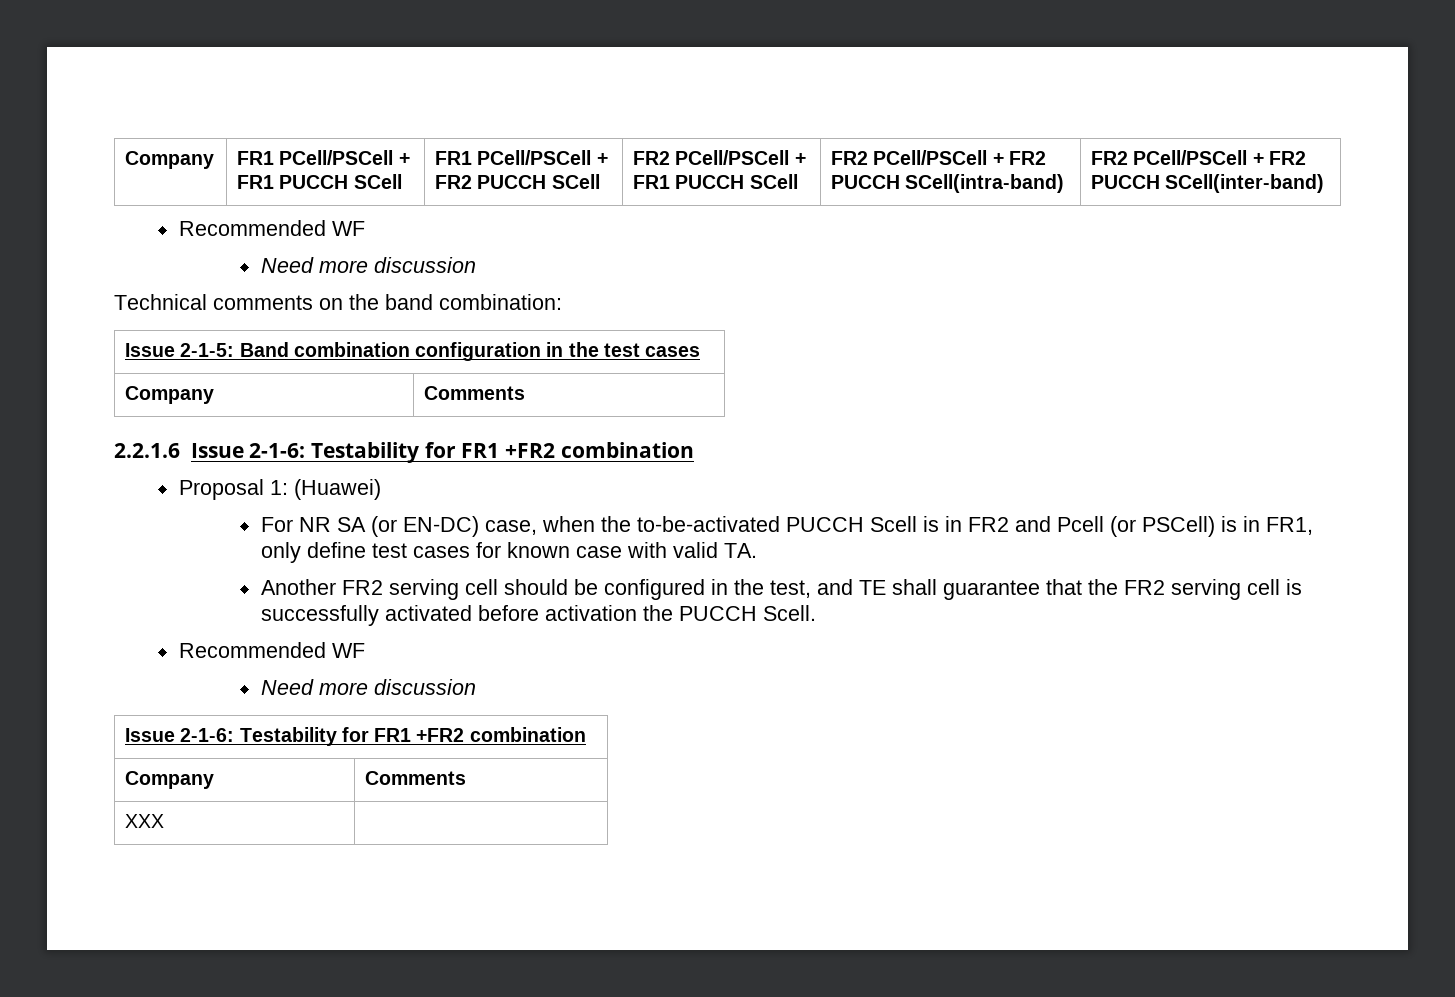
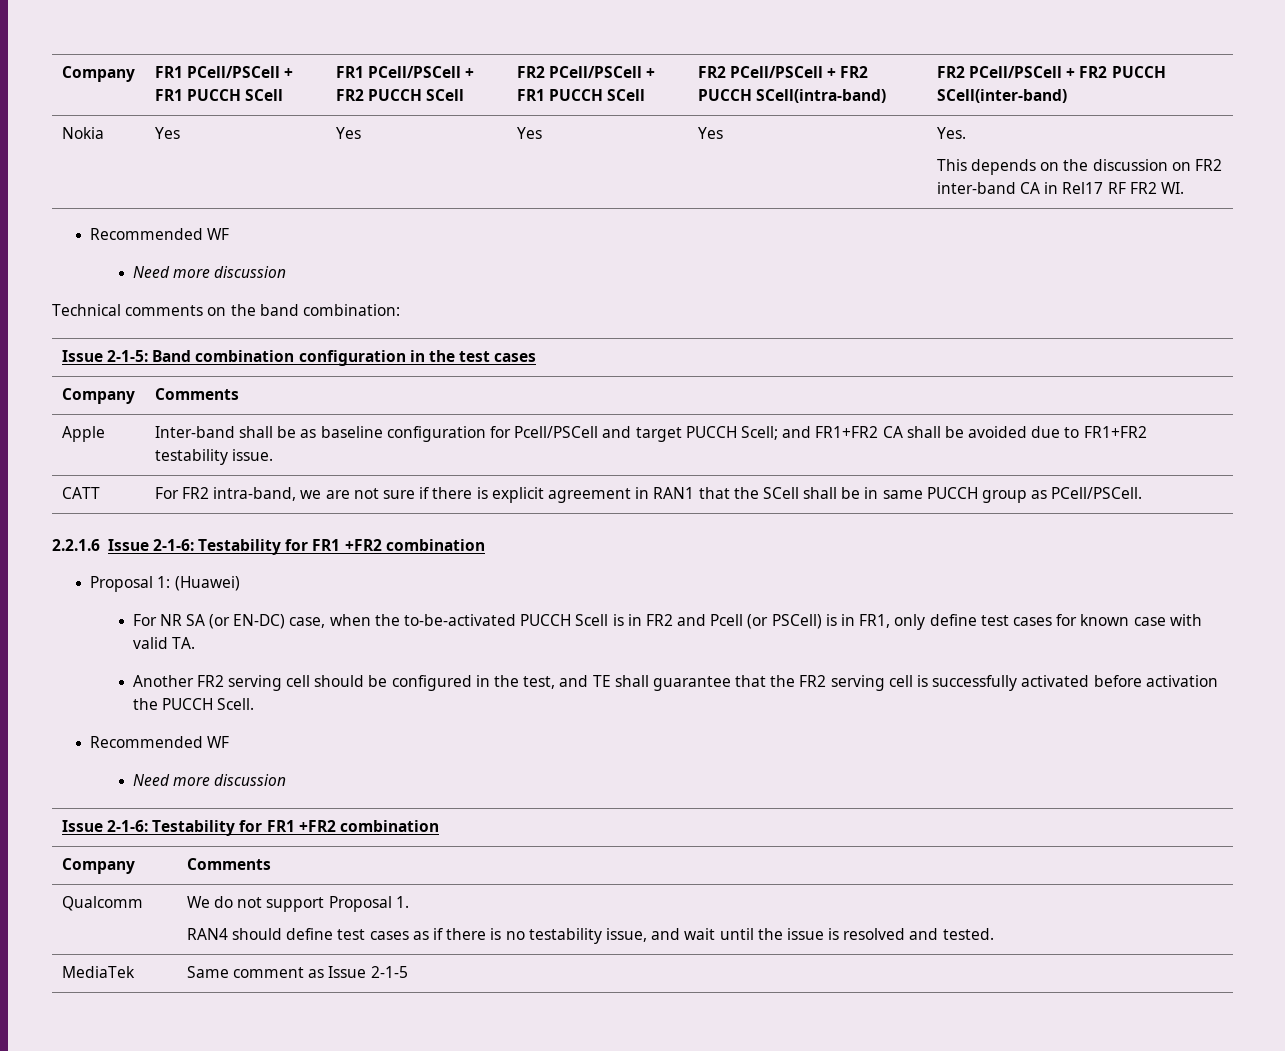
+ Nokia | Yes | Yes | Yes | Yes | Yes.
+ This depends on the discussion on FR2 inter-band CA in Rel17 RF FR2 WI.
+ Apple | Inter-band shall be as baseline configuration for Pcell/PSCell and target PUCCH Scell; and FR1+FR2 CA shall be avoided due to FR1+FR2 testability issue.
+ CATT | For FR2 intra-band, we are not sure if there is explicit agreement in RAN1 that the SCell shall be in same PUCCH group as PCell/PSCell.
- XXX |
+ Qualcomm | We do not support Proposal 1.
+ RAN4 should define test cases as if there is no testability issue, and wait until the issue is resolved and tested.
+ MediaTek | Same comment as Issue 2-1-5

